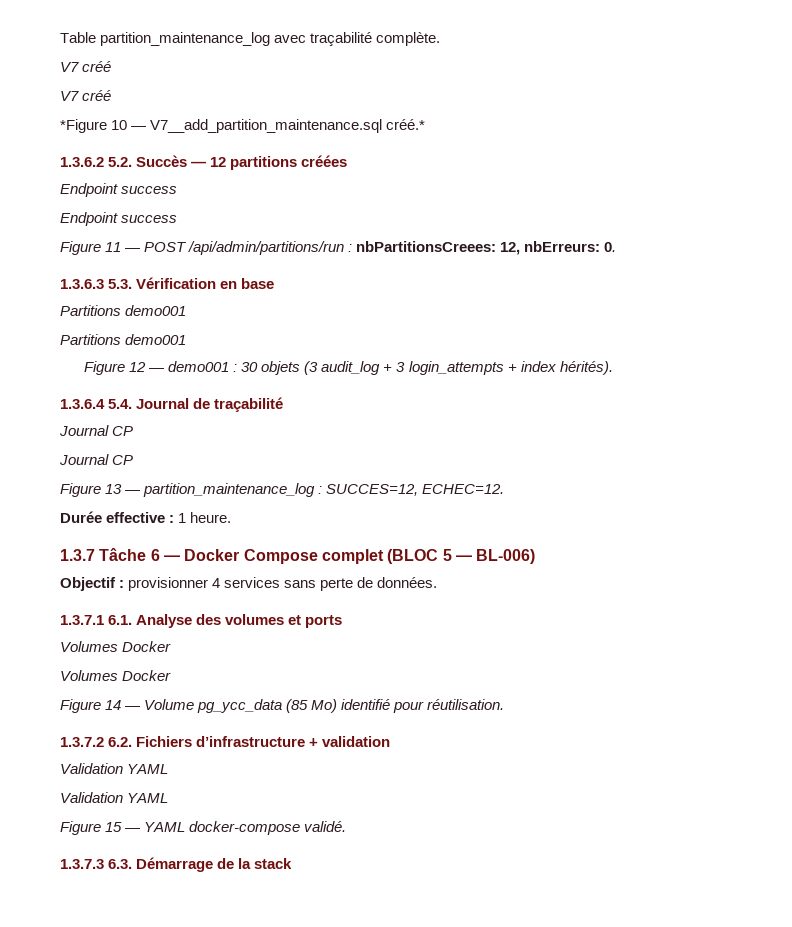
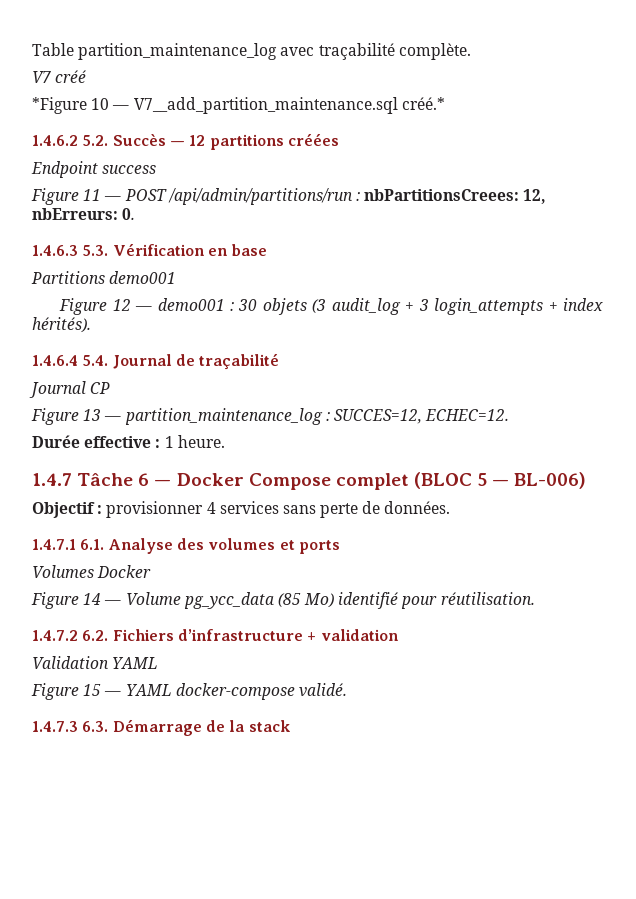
  Table partition_maintenance_log avec traçabilité complète.
- V7 créé
- 1.3.6.2 5.2. Succès — 12 partitions créées
- Endpoint success
+ 1.4.6.2 5.2. Succès — 12 partitions créées
- 1.3.6.3 5.3. Vérification en base
- Partitions demo001
+ 1.4.6.3 5.3. Vérification en base
- 1.3.6.4 5.4. Journal de traçabilité
- Journal CP
+ 1.4.6.4 5.4. Journal de traçabilité
- 1.3.7 Tâche 6 — Docker Compose complet (BLOC 5 — BL-006)
+ 1.4.7 Tâche 6 — Docker Compose complet (BLOC 5 — BL-006)
- 1.3.7.1 6.1. Analyse des volumes et ports
- Volumes Docker
+ 1.4.7.1 6.1. Analyse des volumes et ports
- 1.3.7.2 6.2. Fichiers d’infrastructure + validation
- Validation YAML
+ 1.4.7.2 6.2. Fichiers d’infrastructure + validation
- 1.3.7.3 6.3. Démarrage de la stack
+ 1.4.7.3 6.3. Démarrage de la stack

